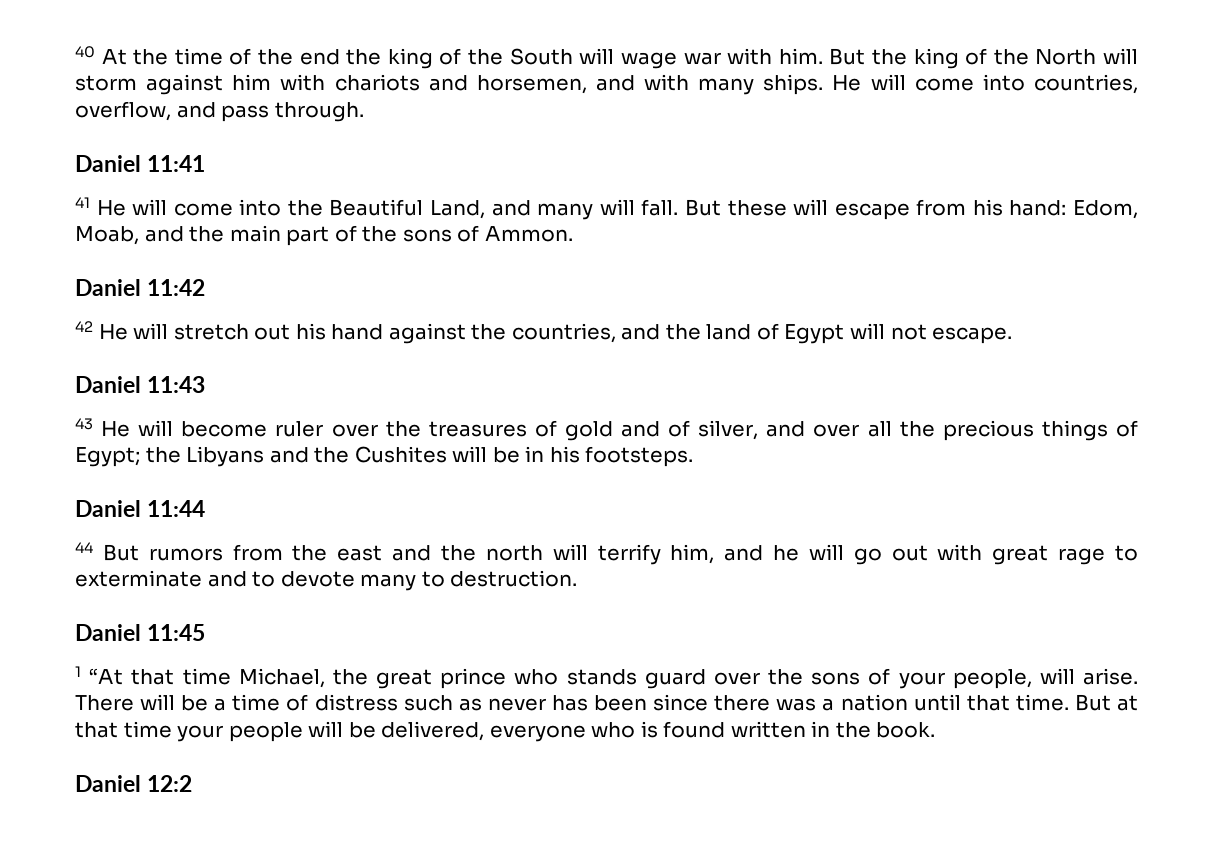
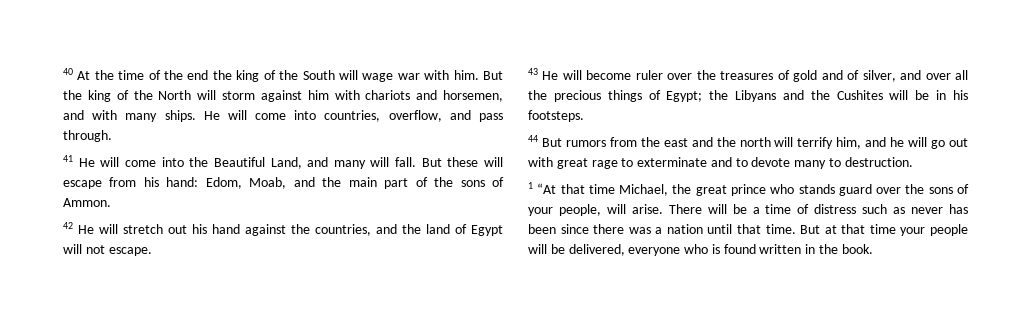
- Daniel 11:41
- Daniel 11:42
- Daniel 11:43
- Daniel 11:44
- Daniel 11:45
- Daniel 12:2

